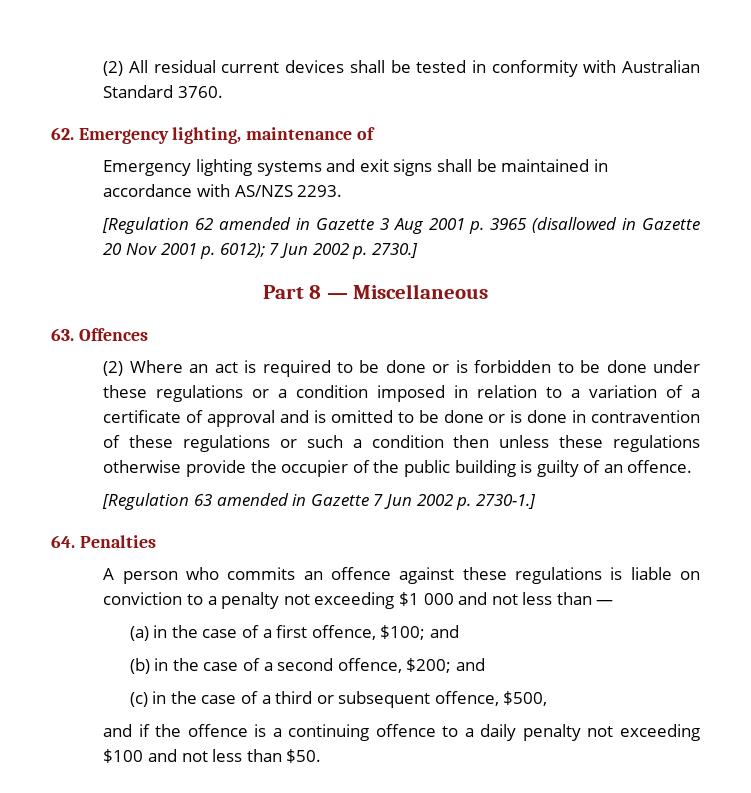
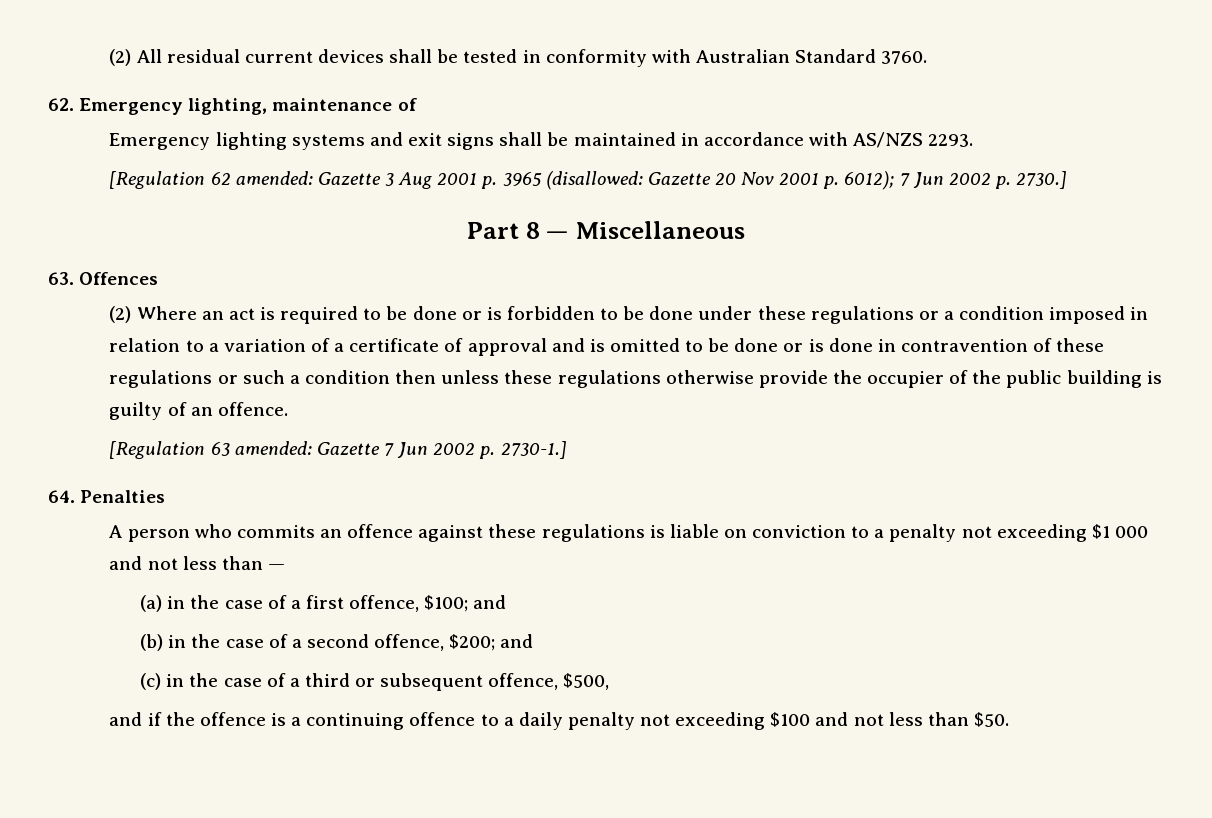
- [Regulation 62 amended in Gazette 3 Aug 2001 p. 3965 (disallowed in Gazette 20 Nov 2001 p. 6012); 7 Jun 2002 p. 2730.]
+ [Regulation 62 amended: Gazette 3 Aug 2001 p. 3965 (disallowed: Gazette 20 Nov 2001 p. 6012); 7 Jun 2002 p. 2730.]
- [Regulation 63 amended in Gazette 7 Jun 2002 p. 2730-1.]
+ [Regulation 63 amended: Gazette 7 Jun 2002 p. 2730-1.]

